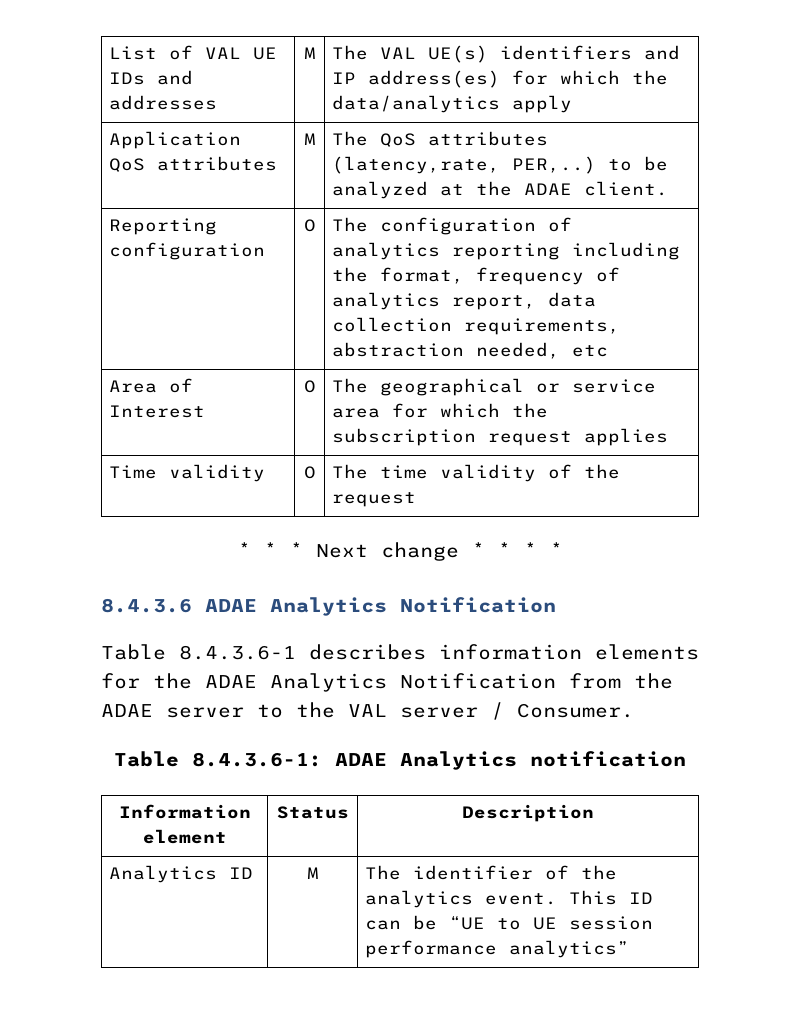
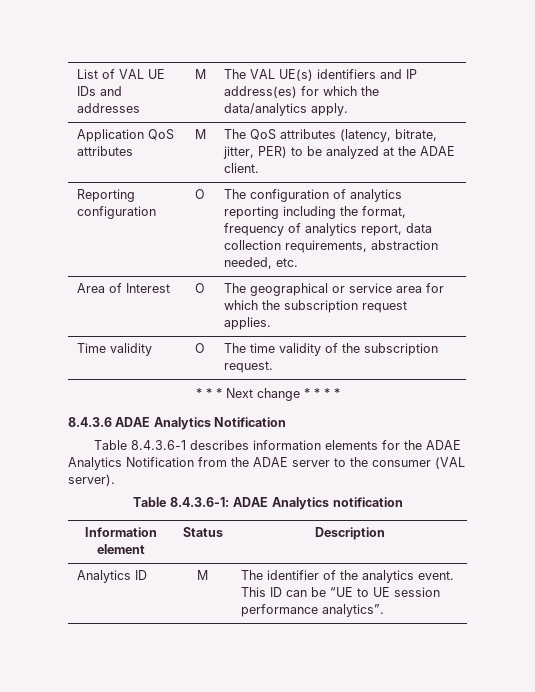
- List of VAL UE IDs and addresses | M | The VAL UE(s) identifiers and IP address(es) for which the data/analytics apply
+ List of VAL UE IDs and addresses | M | The VAL UE(s) identifiers and IP address(es) for which the data/analytics apply.
- Application QoS attributes | M | The QoS attributes (latency,rate, PER,..) to be analyzed at the ADAE client.
+ Application QoS attributes | M | The QoS attributes (latency, bitrate, jitter, PER) to be analyzed at the ADAE client.
- Reporting configuration | O | The configuration of analytics reporting including the format, frequency of analytics report, data collection requirements, abstraction needed, etc
+ Reporting configuration | O | The configuration of analytics reporting including the format, frequency of analytics report, data collection requirements, abstraction needed, etc.
- Area of Interest | O | The geographical or service area for which the subscription request applies
+ Area of Interest | O | The geographical or service area for which the subscription request applies.
- Time validity | O | The time validity of the request
+ Time validity | O | The time validity of the subscription request.
- Table 8.4.3.6-1 describes information elements for the ADAE Analytics Notification from the ADAE server to the VAL server / Consumer.
+ Table 8.4.3.6-1 describes information elements for the ADAE Analytics Notification from the ADAE server to the consumer (VAL server).
- Analytics ID | M | The identifier of the analytics event. This ID can be “UE to UE session performance analytics”
+ Analytics ID | M | The identifier of the analytics event. This ID can be “UE to UE session performance analytics”.

